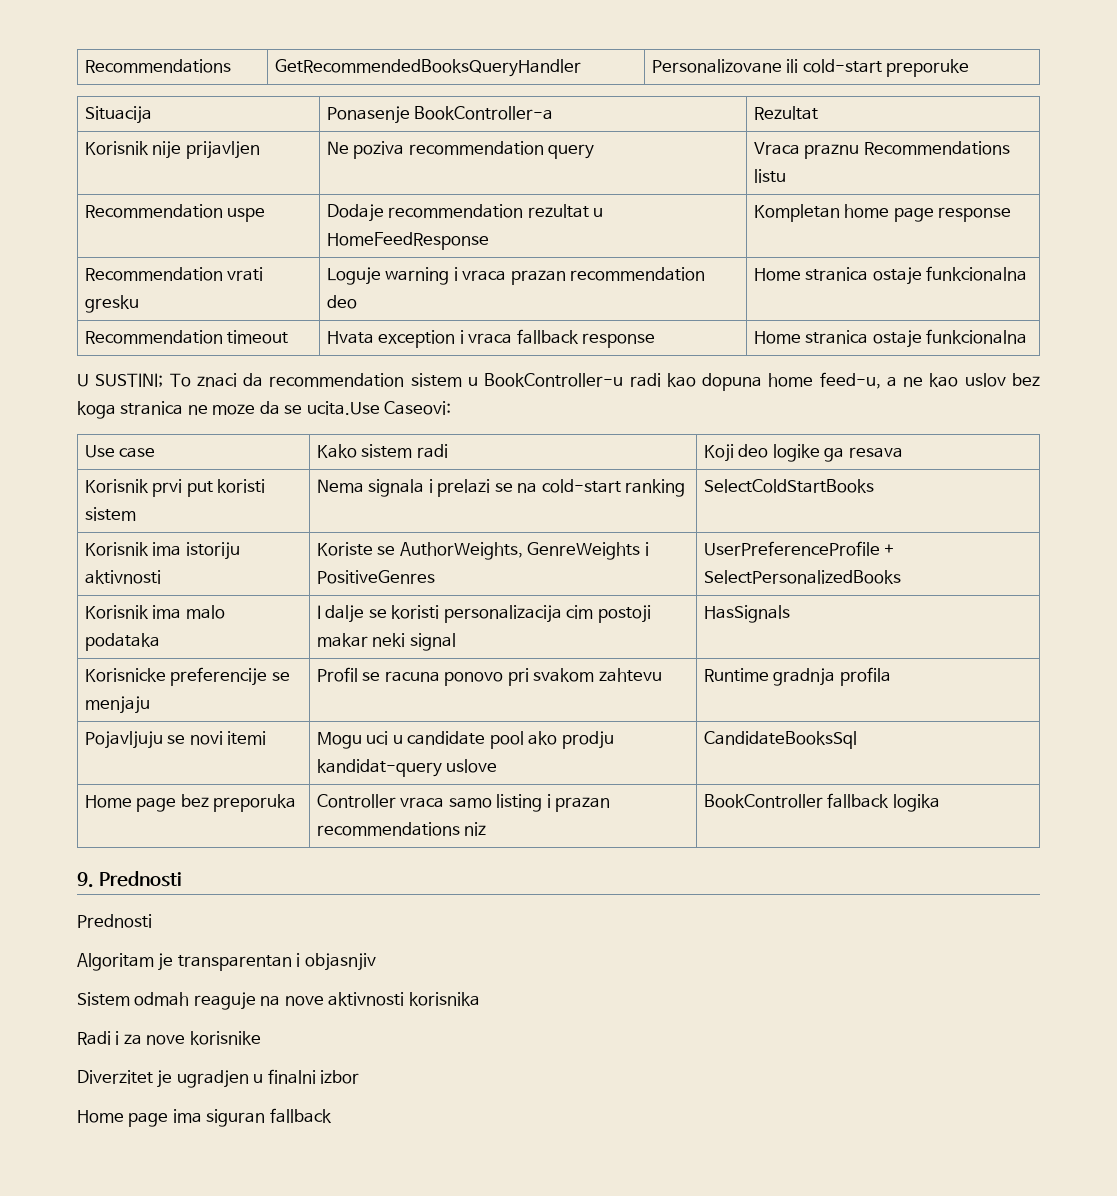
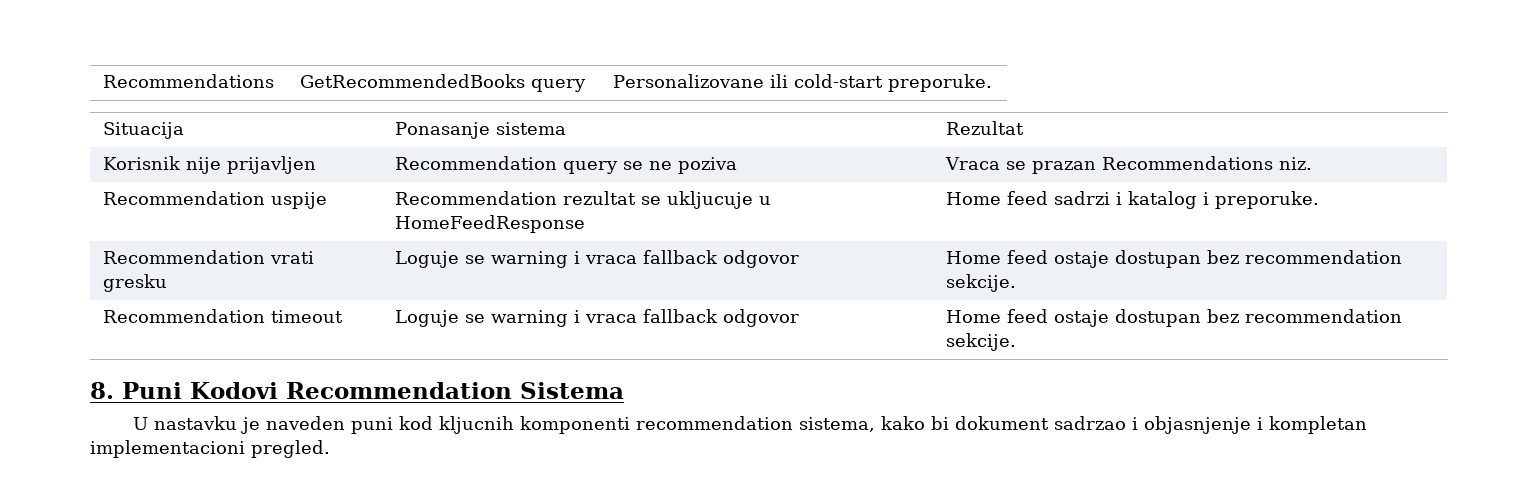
- Recommendations | GetRecommendedBooksQueryHandler | Personalizovane ili cold-start preporuke
+ Recommendations | GetRecommendedBooks query | Personalizovane ili cold-start preporuke.
- Situacija | Ponasenje BookController-a | Rezultat
+ Situacija | Ponasanje sistema | Rezultat
- Korisnik nije prijavljen | Ne poziva recommendation query | Vraca praznu Recommendations listu
- Recommendation uspe | Dodaje recommendation rezultat u HomeFeedResponse | Kompletan home page response
+ Korisnik nije prijavljen | Recommendation query se ne poziva | Vraca se prazan Recommendations niz.
+ Recommendation uspije | Recommendation rezultat se ukljucuje u HomeFeedResponse | Home feed sadrzi i katalog i preporuke.
- Recommendation vrati gresku | Loguje warning i vraca prazan recommendation deo | Home stranica ostaje funkcionalna
+ Recommendation vrati gresku | Loguje se warning i vraca fallback odgovor | Home feed ostaje dostupan bez recommendation sekcije.
- Recommendation timeout | Hvata exception i vraca fallback response | Home stranica ostaje funkcionalna
- U SUSTINI; To znaci da recommendation sistem u BookController-u radi kao dopuna home feed-u, a ne kao uslov bez koga stranica ne moze da se ucita.Use Caseovi:
- Use case | Kako sistem radi | Koji deo logike ga resava
- Korisnik prvi put koristi sistem | Nema signala i prelazi se na cold-start ranking | SelectColdStartBooks
- Korisnik ima istoriju aktivnosti | Koriste se AuthorWeights, GenreWeights i PositiveGenres | UserPreferenceProfile + SelectPersonalizedBooks
- Korisnik ima malo podataka | I dalje se koristi personalizacija cim postoji makar neki signal | HasSignals
- Korisnicke preferencije se menjaju | Profil se racuna ponovo pri svakom zahtevu | Runtime gradnja profila
- Pojavljuju se novi itemi | Mogu uci u candidate pool ako prodju kandidat-query uslove | CandidateBooksSql
- Home page bez preporuka | Controller vraca samo listing i prazan recommendations niz | BookController fallback logika
- 9. Prednosti
- Prednosti
- Algoritam je transparentan i objasnjiv
- Sistem odmah reaguje na nove aktivnosti korisnika
- Radi i za nove korisnike
- Diverzitet je ugradjen u finalni izbor
- Home page ima siguran fallback
+ Recommendation timeout | Loguje se warning i vraca fallback odgovor | Home feed ostaje dostupan bez recommendation sekcije.
+ 8. Puni Kodovi Recommendation Sistema
+ U nastavku je naveden puni kod kljucnih komponenti recommendation sistema, kako bi dokument sadrzao i objasnjenje i kompletan implementacioni pregled.

